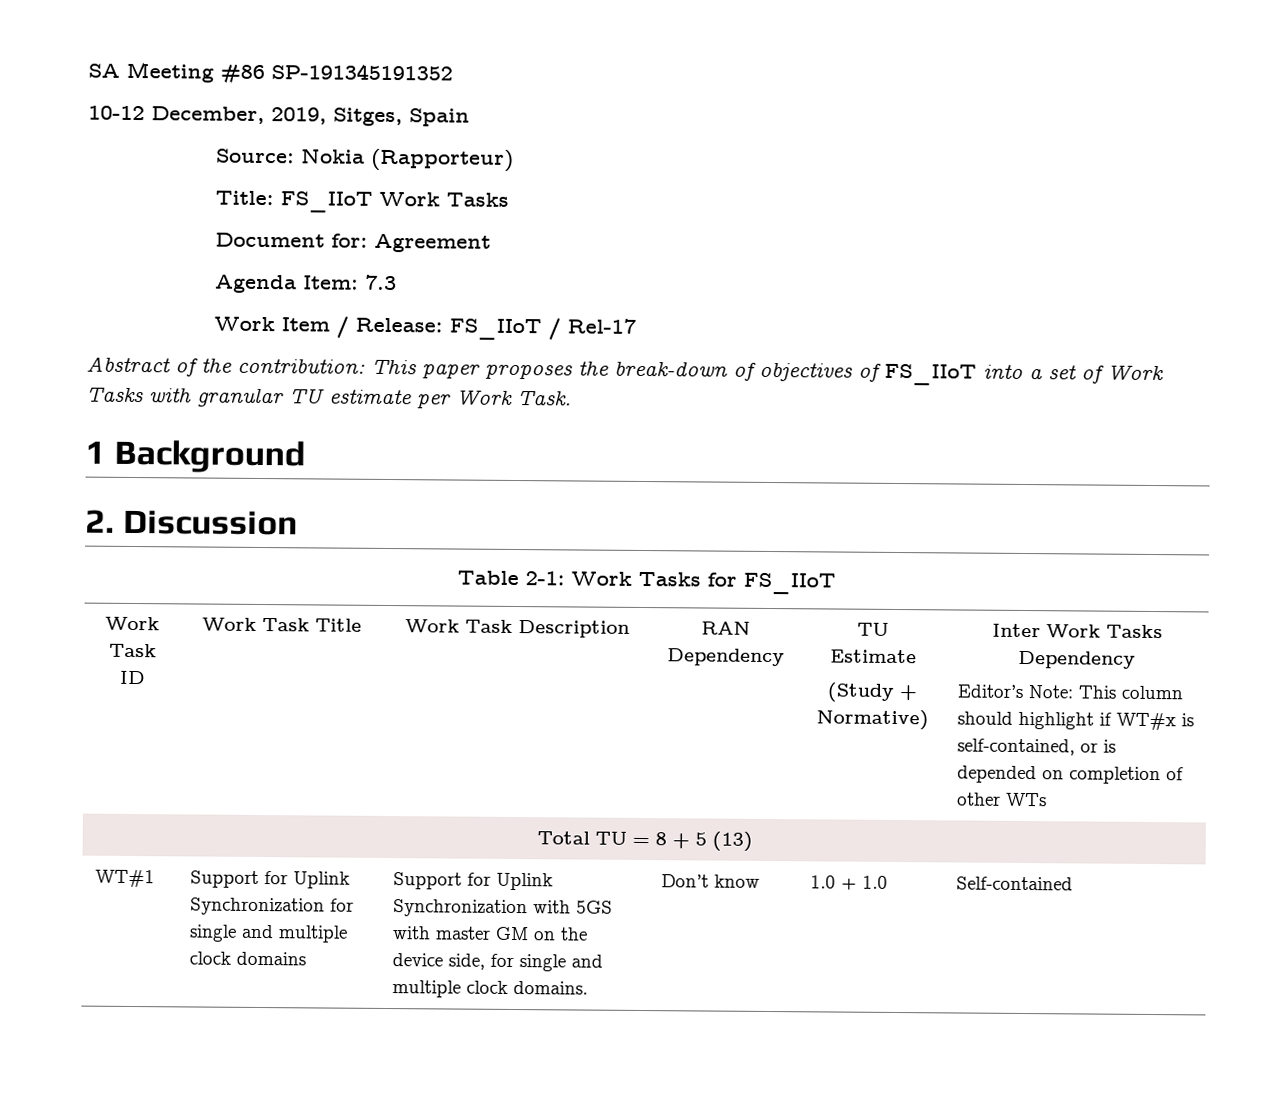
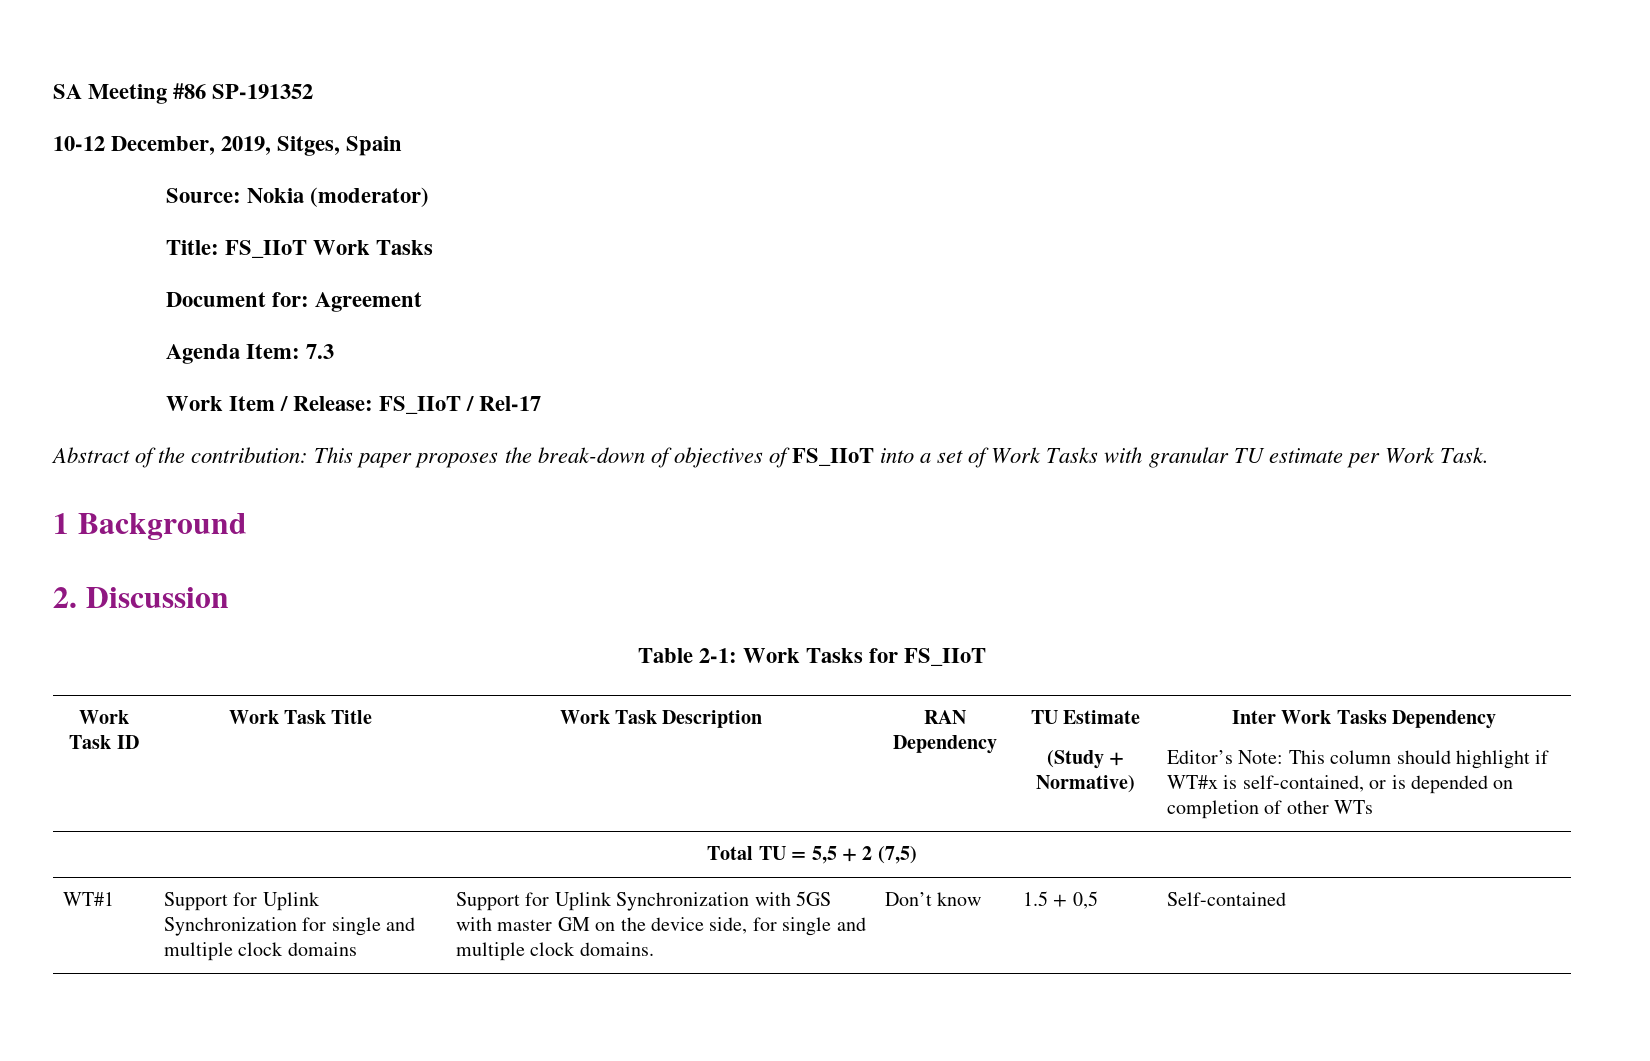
- SA Meeting #86 SP-191345191352
+ SA Meeting #86 SP-191352
- Source: Nokia (Rapporteur)
+ Source: Nokia (moderator)
- Total TU = 8 + 5 (13)
+ Total TU = 5,5 + 2 (7,5)
- WT#1 | Support for Uplink Synchronization for single and multiple clock domains | Support for Uplink Synchronization with 5GS with master GM on the device side, for single and multiple clock domains. | Don’t know | 1.0 + 1.0 | Self-contained
+ WT#1 | Support for Uplink Synchronization for single and multiple clock domains | Support for Uplink Synchronization with 5GS with master GM on the device side, for single and multiple clock domains. | Don’t know | 1.5 + 0,5 | Self-contained

